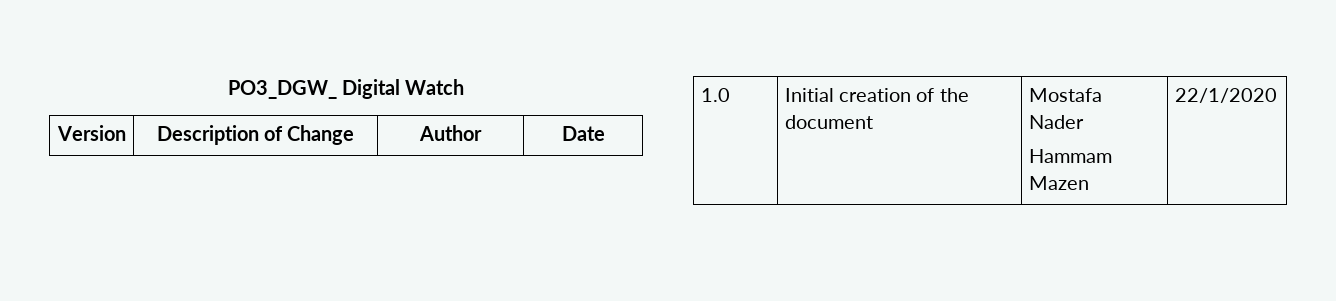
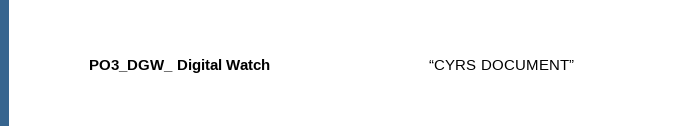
- Version | Description of Change | Author | Date
- 1.0 | Initial creation of the document | Mostafa Nader
- Hammam Mazen | 22/1/2020
+ “CYRS DOCUMENT”

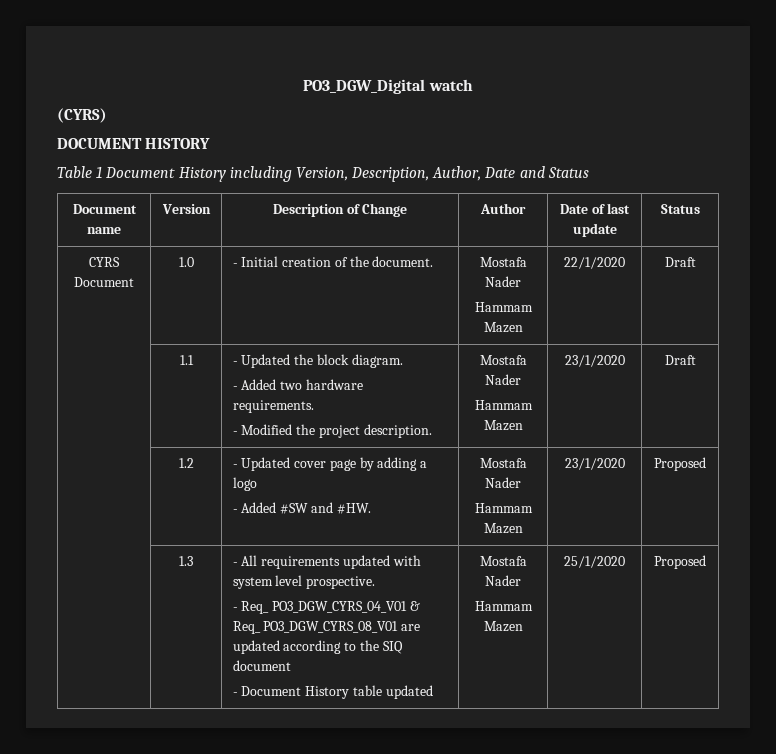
- PO3_DGW_ Digital Watch
- “CYRS DOCUMENT”
+ PO3_DGW_Digital watch
+ (CYRS)
+ DOCUMENT HISTORY
+ Table 1 Document History including Version, Description, Author, Date and Status
+ Document name | Version | Description of Change | Author | Date of last update | Status
+ CYRS Document | 1.0 | - Initial creation of the document. | Mostafa Nader
+ Hammam Mazen | 22/1/2020 | Draft
+ | 1.1 | - Updated the block diagram.
+ - Added two hardware requirements.
+ - Modified the project description. | Mostafa Nader
+ Hammam Mazen | 23/1/2020 | Draft
+ | 1.2 | - Updated cover page by adding a logo
+ - Added #SW and #HW. | Mostafa Nader
+ Hammam Mazen | 23/1/2020 | Proposed
+ | 1.3 | - All requirements updated with system level prospective.
+ - Req_ PO3_DGW_CYRS_04_V01 & Req_ PO3_DGW_CYRS_08_V01 are updated according to the SIQ document
+ - Document History table updated | Mostafa Nader
+ Hammam Mazen | 25/1/2020 | Proposed

